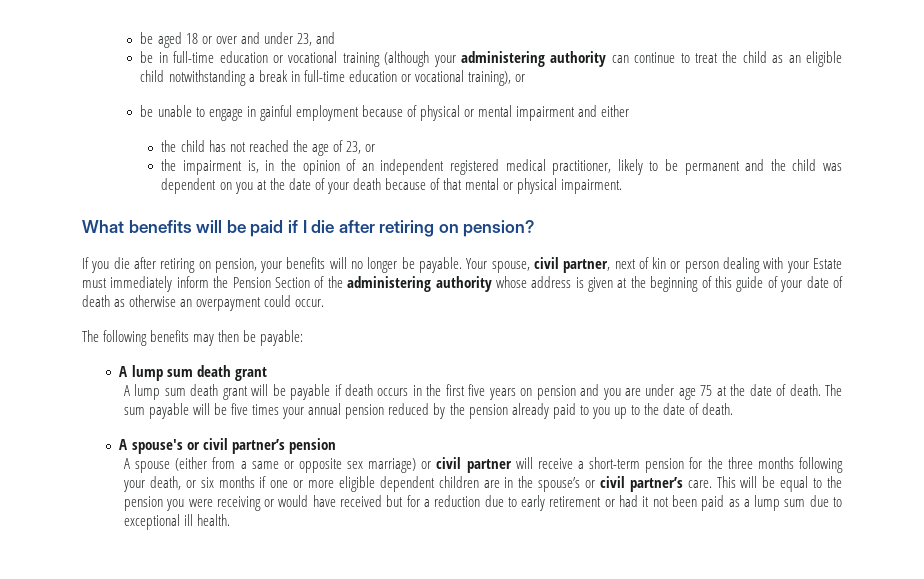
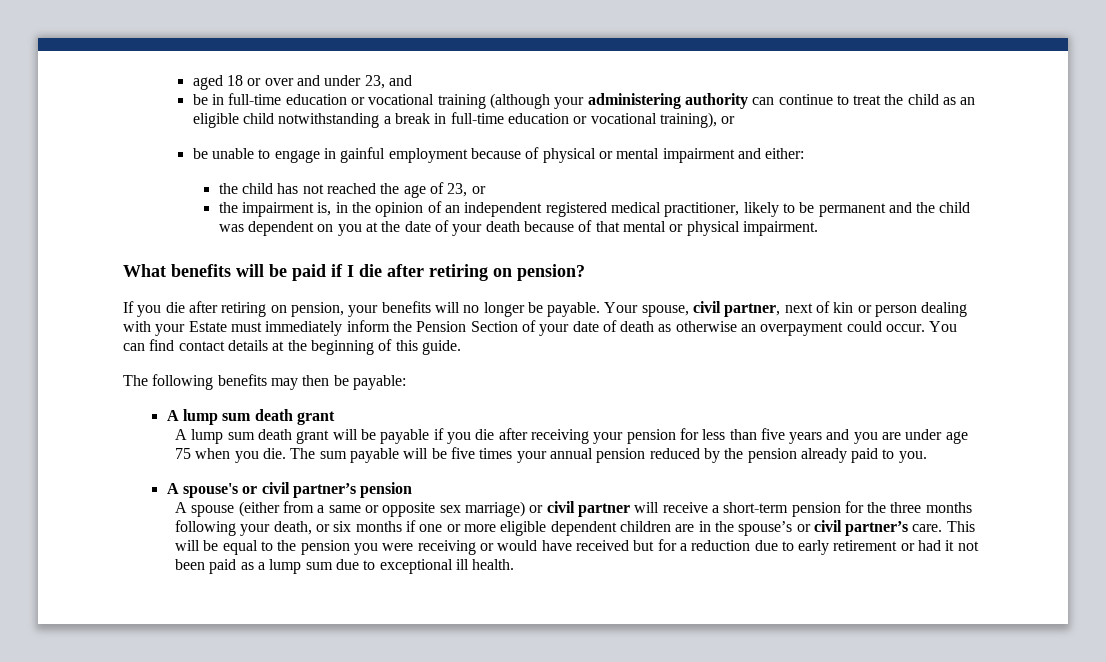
- be aged 18 or over and under 23, and
+ aged 18 or over and under 23, and
- be unable to engage in gainful employment because of physical or mental impairment and either
+ be unable to engage in gainful employment because of physical or mental impairment and either:
- Your spouse, civil partner, next of kin or person dealing with your Estate must immediately inform the Pension Section of the administering authority whose address is given at the beginning of this guide of your date of death as otherwise an overpayment could occur.
+ Your spouse, civil partner, next of kin or person dealing with your Estate must immediately inform the Pension Section of your date of death as otherwise an overpayment could occur. You can find contact details at the beginning of this guide.
- A lump sum death grant will be payable if death occurs in the first five years on pension and you are under age 75 at the date of death.
+ A lump sum death grant will be payable if you die after receiving your pension for less than five years and you are under age 75 when you die.
- The sum payable will be five times your annual pension reduced by the pension already paid to you up to the date of death.
+ The sum payable will be five times your annual pension reduced by the pension already paid to you.

